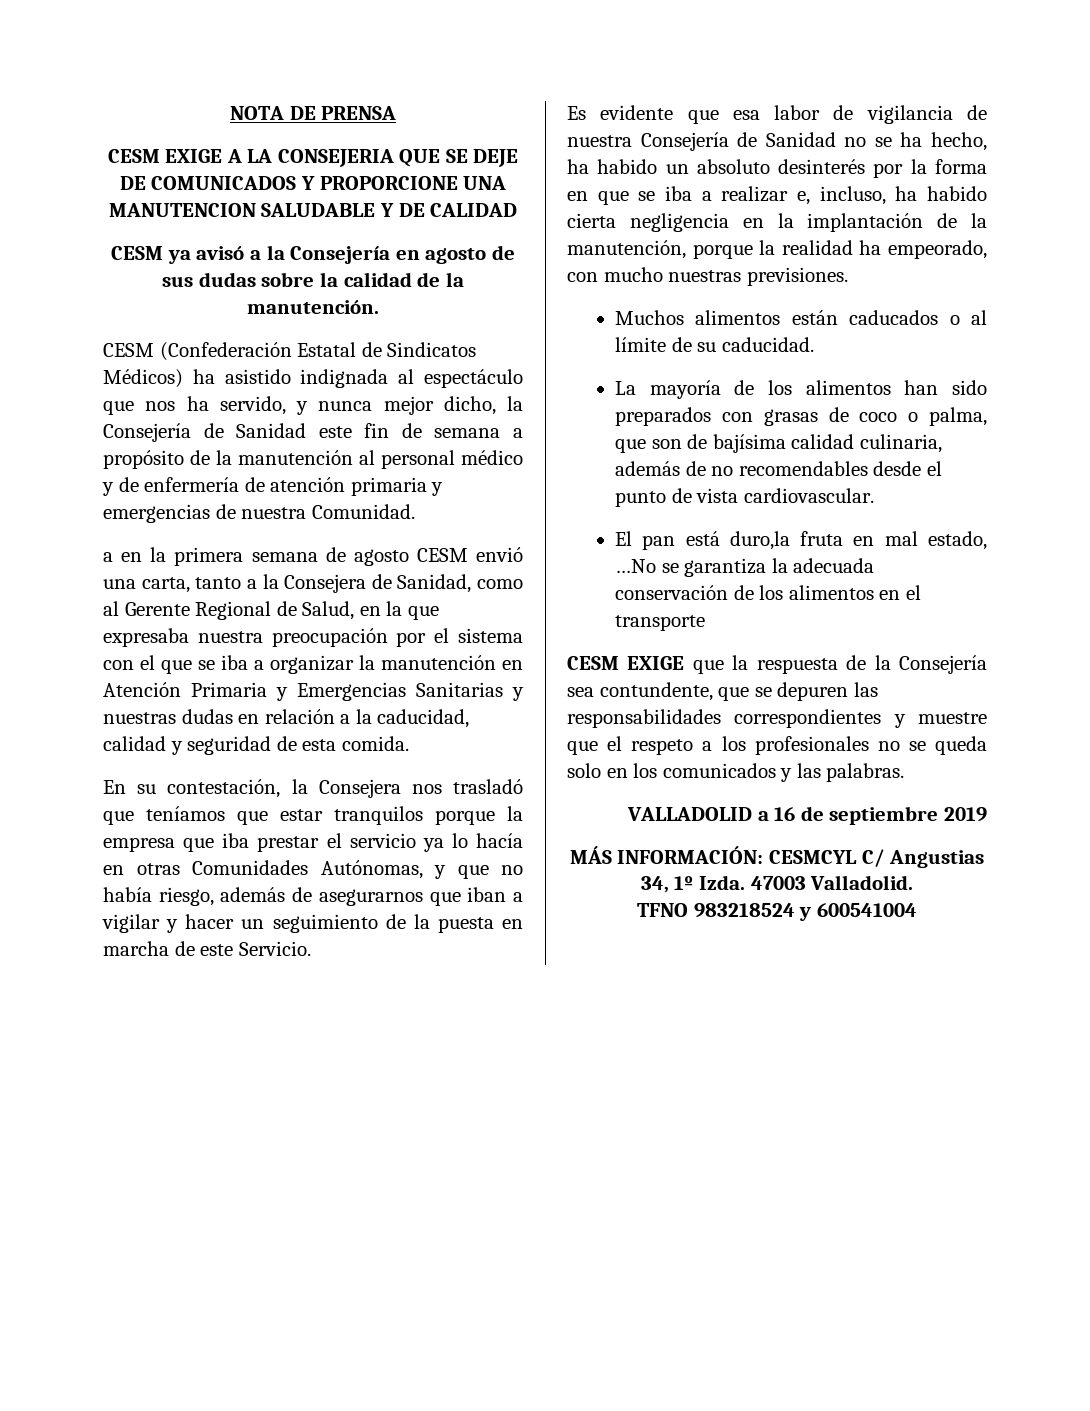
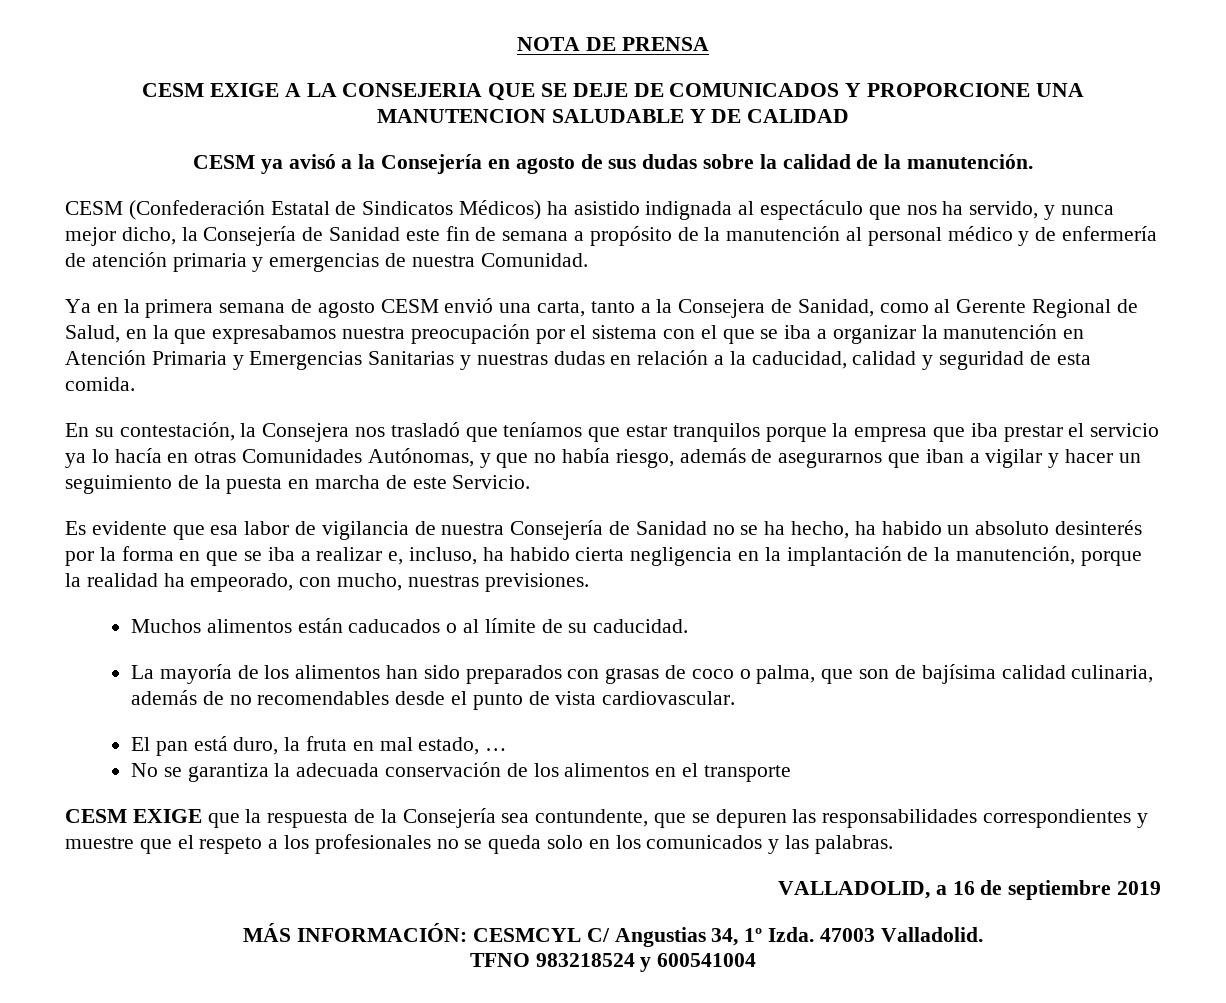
- a en la primera semana de agosto CESM envió una carta, tanto a la Consejera de Sanidad, como al Gerente Regional de Salud, en la que expresaba nuestra preocupación por el sistema con el que se iba a organizar la manutención en Atención Primaria y Emergencias Sanitarias y nuestras dudas en relación a la caducidad, calidad y seguridad de esta comida.
+ Ya en la primera semana de agosto CESM envió una carta, tanto a la Consejera de Sanidad, como al Gerente Regional de Salud, en la que expresabamos nuestra preocupación por el sistema con el que se iba a organizar la manutención en Atención Primaria y Emergencias Sanitarias y nuestras dudas en relación a la caducidad, calidad y seguridad de esta comida.
- Es evidente que esa labor de vigilancia de nuestra Consejería de Sanidad no se ha hecho, ha habido un absoluto desinterés por la forma en que se iba a realizar e, incluso, ha habido cierta negligencia en la implantación de la manutención, porque la realidad ha empeorado, con mucho nuestras previsiones.
+ Es evidente que esa labor de vigilancia de nuestra Consejería de Sanidad no se ha hecho, ha habido un absoluto desinterés por la forma en que se iba a realizar e, incluso, ha habido cierta negligencia en la implantación de la manutención, porque la realidad ha empeorado, con mucho, nuestras previsiones.
- El pan está duro,la fruta en mal estado, …No se garantiza la adecuada conservación de los alimentos en el transporte
+ El pan está duro, la fruta en mal estado, …
+ No se garantiza la adecuada conservación de los alimentos en el transporte
- VALLADOLID a 16 de septiembre 2019
+ VALLADOLID, a 16 de septiembre 2019

